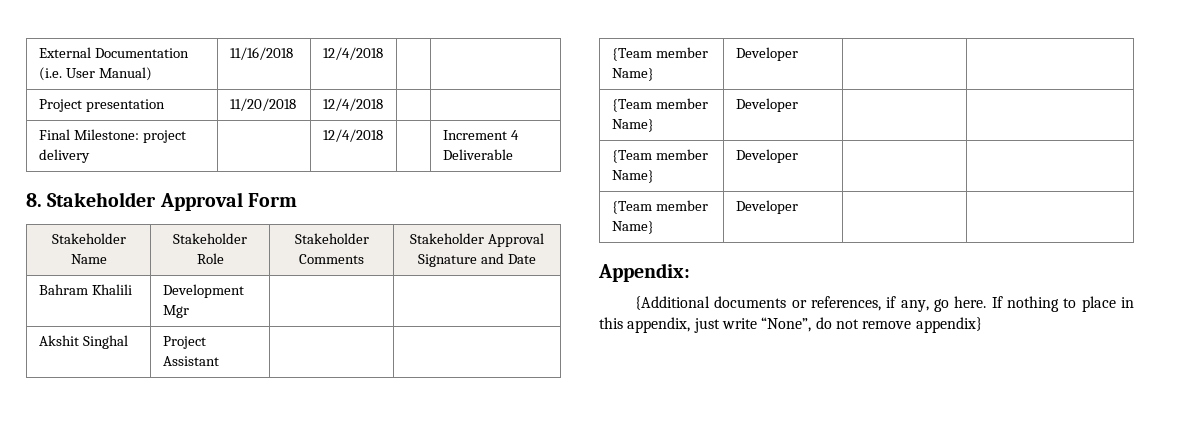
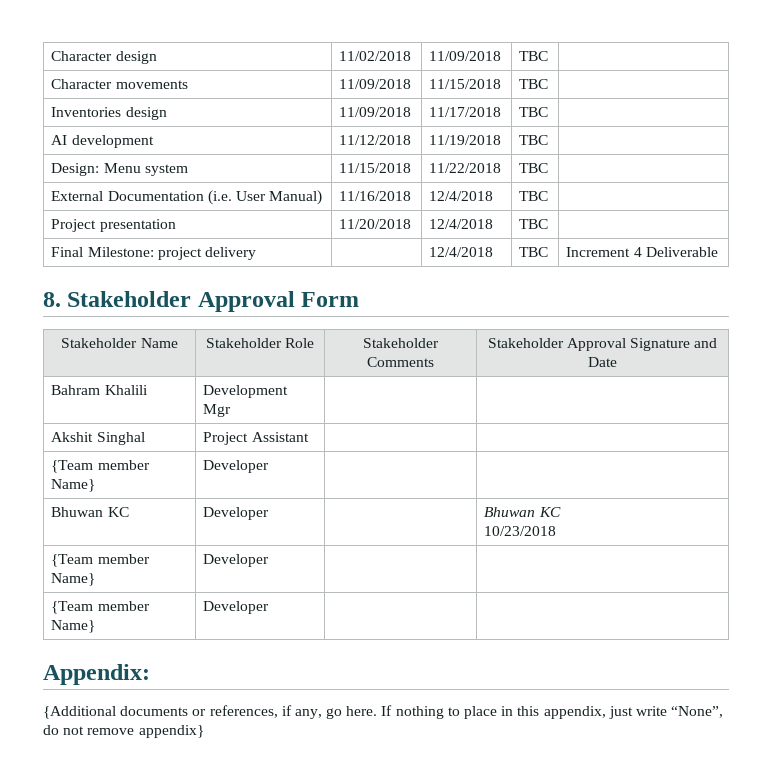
+ Character design | 11/02/2018 | 11/09/2018 | TBC |
+ Character movements | 11/09/2018 | 11/15/2018 | TBC |
+ Inventories design | 11/09/2018 | 11/17/2018 | TBC |
+ AI development | 11/12/2018 | 11/19/2018 | TBC |
+ Design: Menu system | 11/15/2018 | 11/22/2018 | TBC |
- External Documentation (i.e. User Manual) | 11/16/2018 | 12/4/2018 | |
+ External Documentation (i.e. User Manual) | 11/16/2018 | 12/4/2018 | TBC |
- Project presentation | 11/20/2018 | 12/4/2018 | |
+ Project presentation | 11/20/2018 | 12/4/2018 | TBC |
- Final Milestone: project delivery | | 12/4/2018 | | Increment 4 Deliverable
+ Final Milestone: project delivery | | 12/4/2018 | TBC | Increment 4 Deliverable
  Akshit Singhal | Project Assistant | |
  {Team member Name} | Developer | |
- {Team member Name} | Developer | |
+ Bhuwan KC | Developer | | Bhuwan KC
+ 10/23/2018

